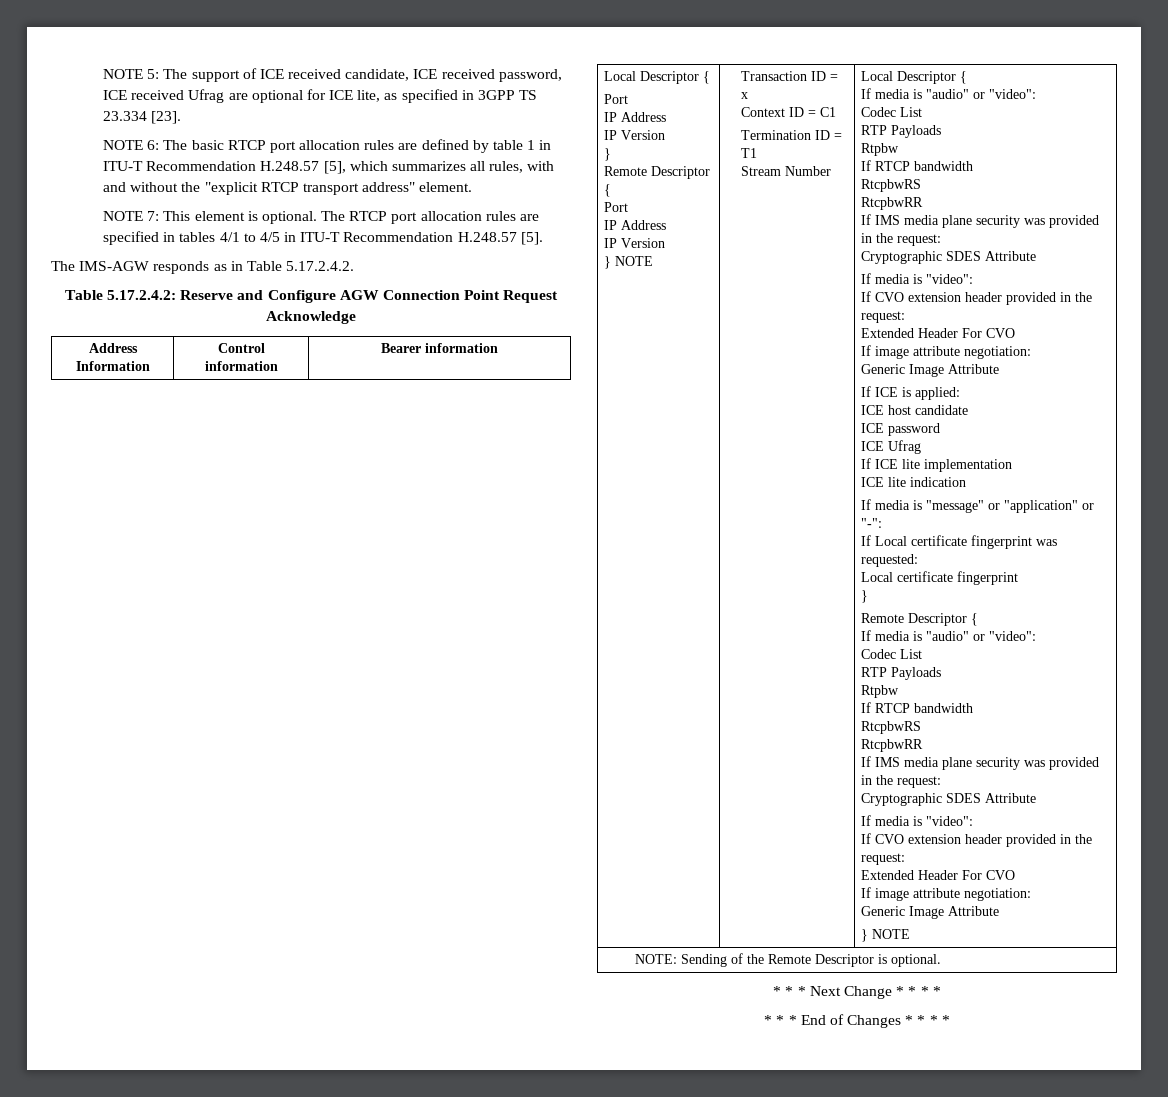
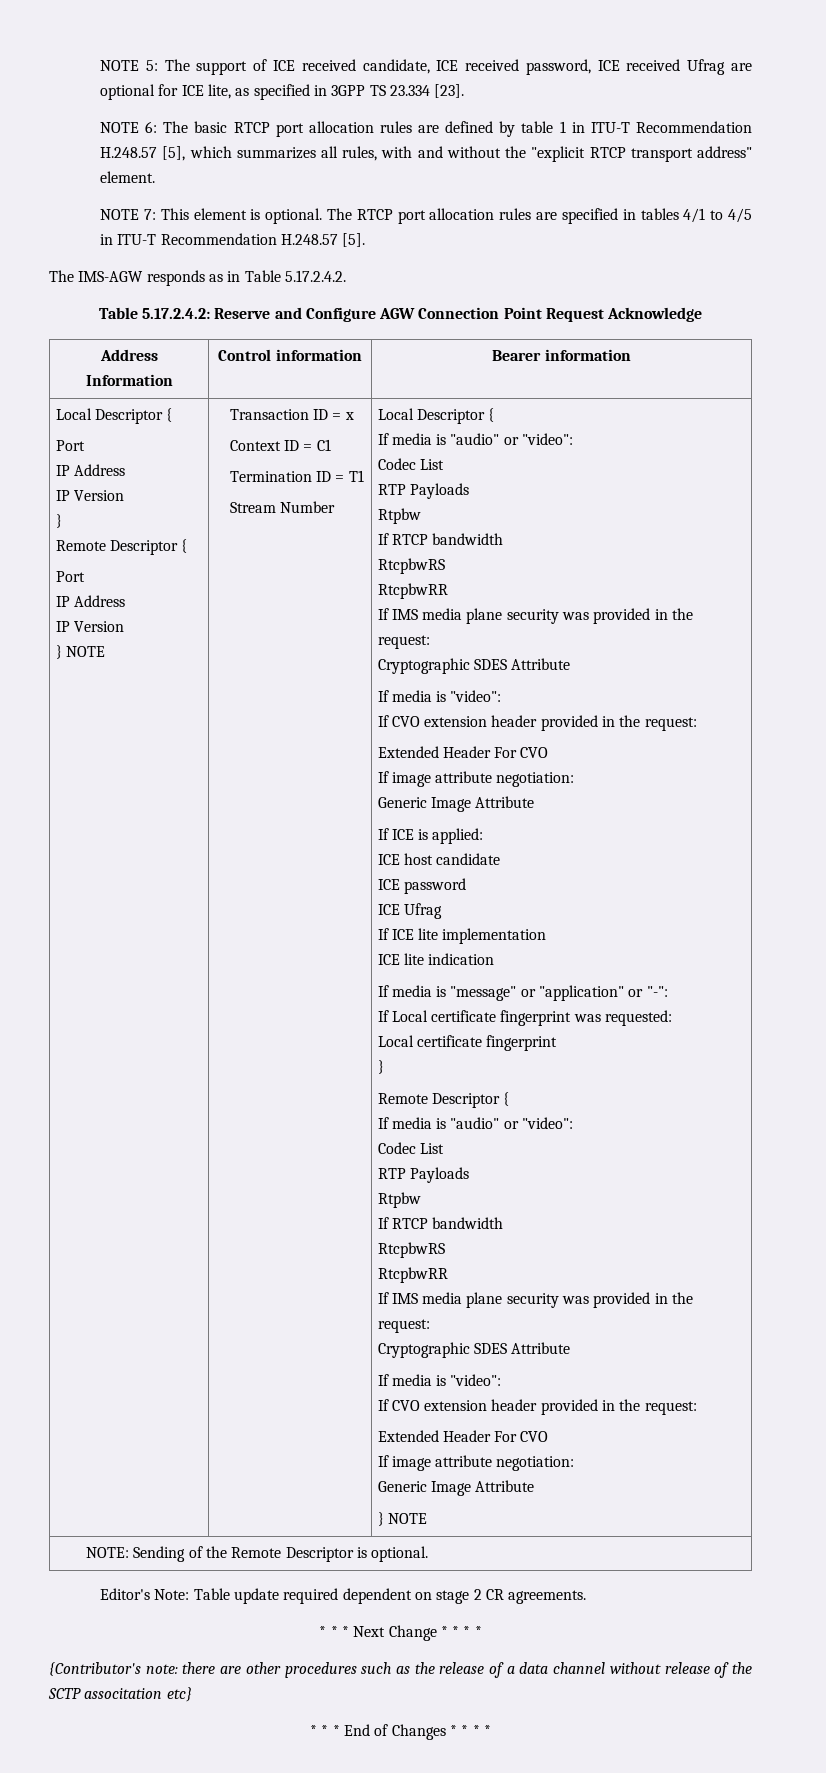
+ Editor's Note: Table update required dependent on stage 2 CR agreements.
+ {Contributor's note: there are other procedures such as the release of a data channel without release of the SCTP associtation etc}

